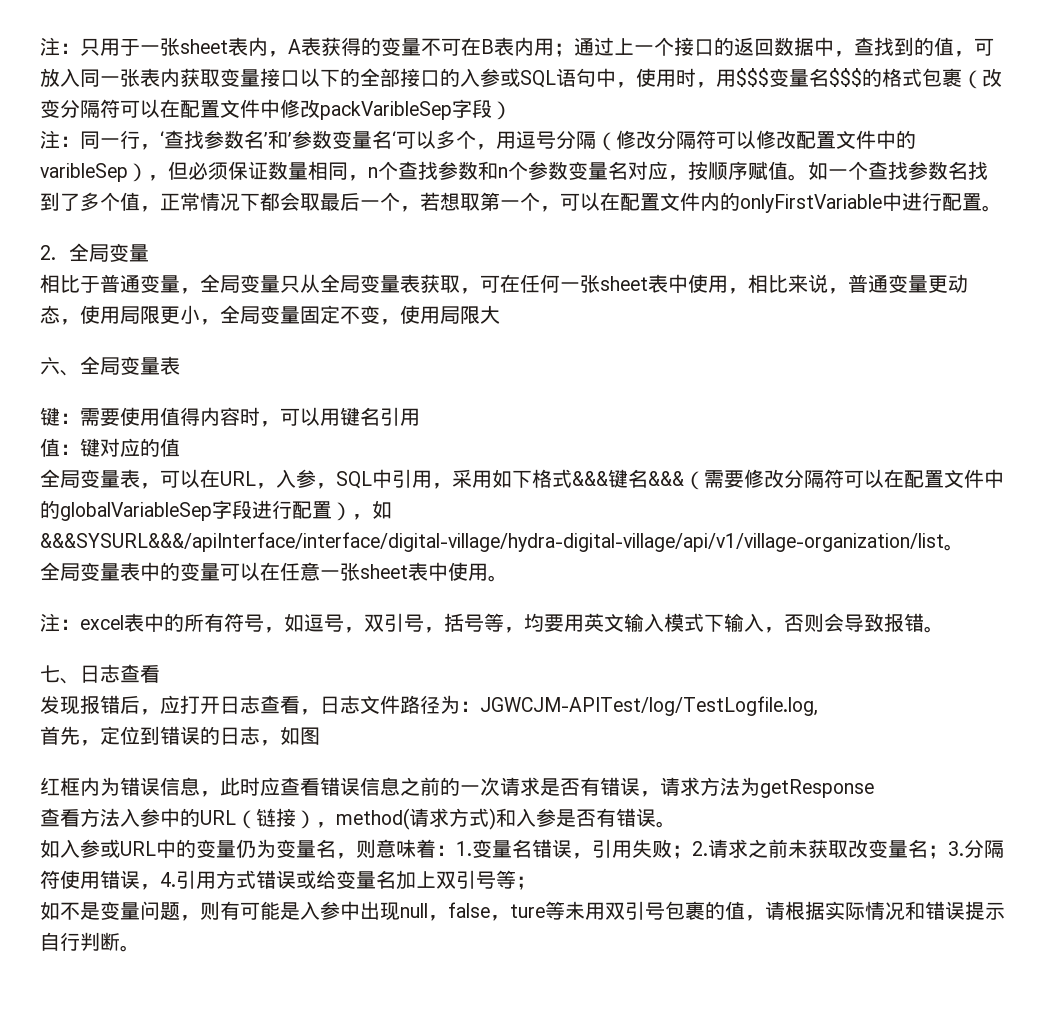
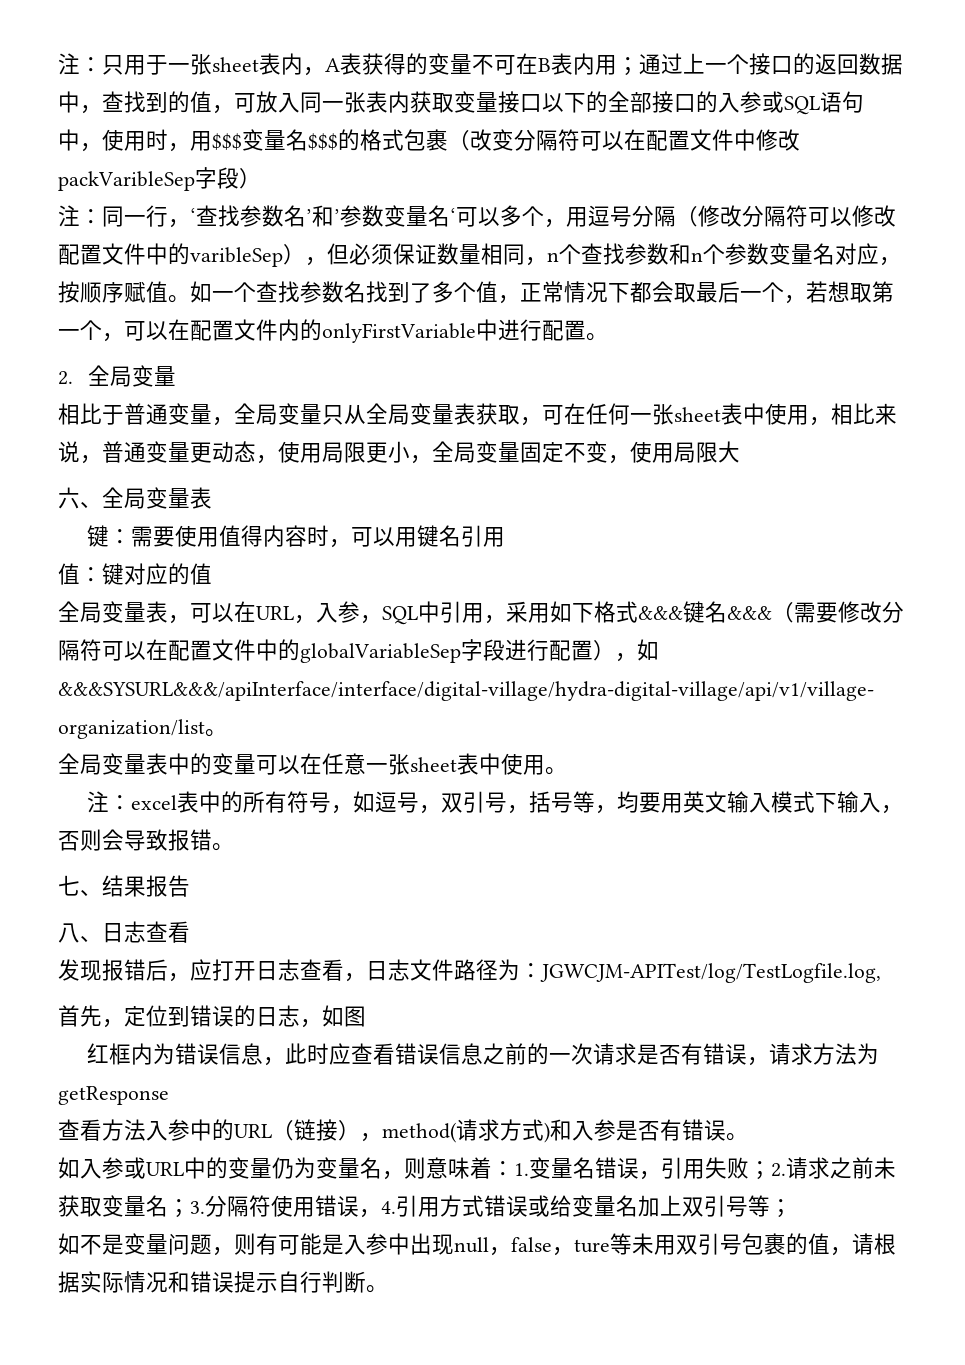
- 七、日志查看
+ 七、结果报告
+ 八、日志查看
- 如入参或URL中的变量仍为变量名，则意味着：1.变量名错误，引用失败；2.请求之前未获取改变量名；3.分隔符使用错误，4.引用方式错误或给变量名加上双引号等；
+ 如入参或URL中的变量仍为变量名，则意味着：1.变量名错误，引用失败；2.请求之前未获取变量名；3.分隔符使用错误，4.引用方式错误或给变量名加上双引号等；

